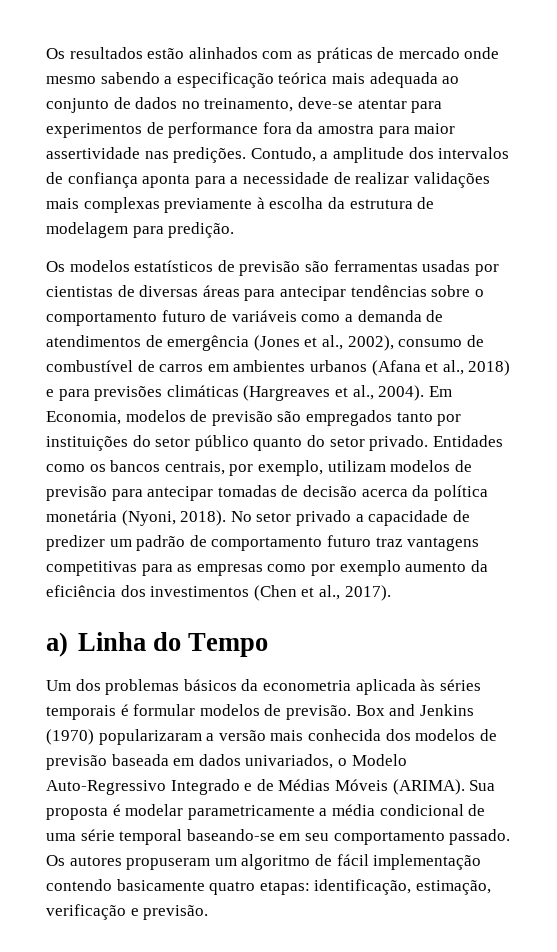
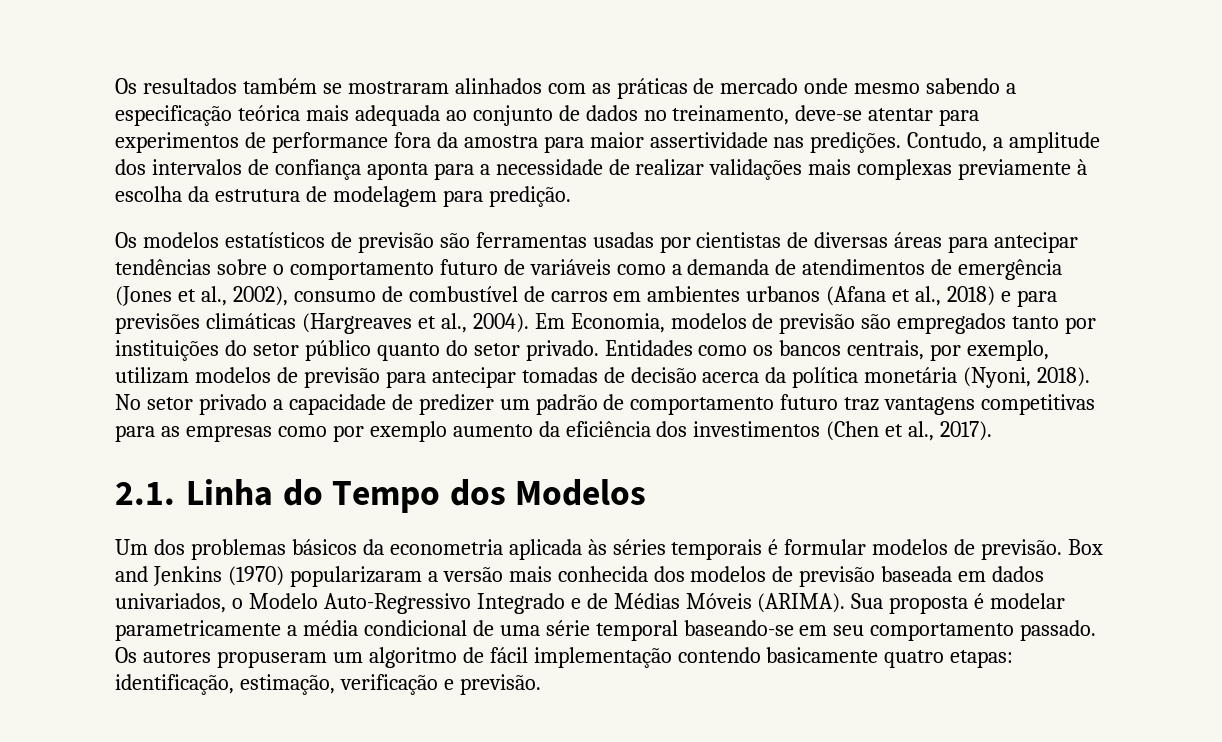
- Os resultados estão alinhados com as práticas de mercado onde mesmo sabendo a especificação teórica mais adequada ao conjunto de dados no treinamento, deve-se atentar para experimentos de performance fora da amostra para maior assertividade nas predições.
+ Os resultados também se mostraram alinhados com as práticas de mercado onde mesmo sabendo a especificação teórica mais adequada ao conjunto de dados no treinamento, deve-se atentar para experimentos de performance fora da amostra para maior assertividade nas predições.
- a) Linha do Tempo
+ 2.1. Linha do Tempo dos Modelos

